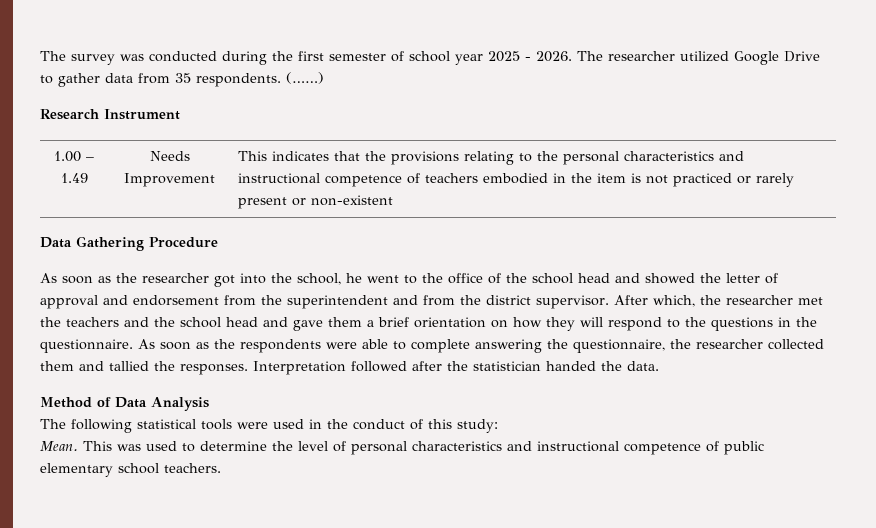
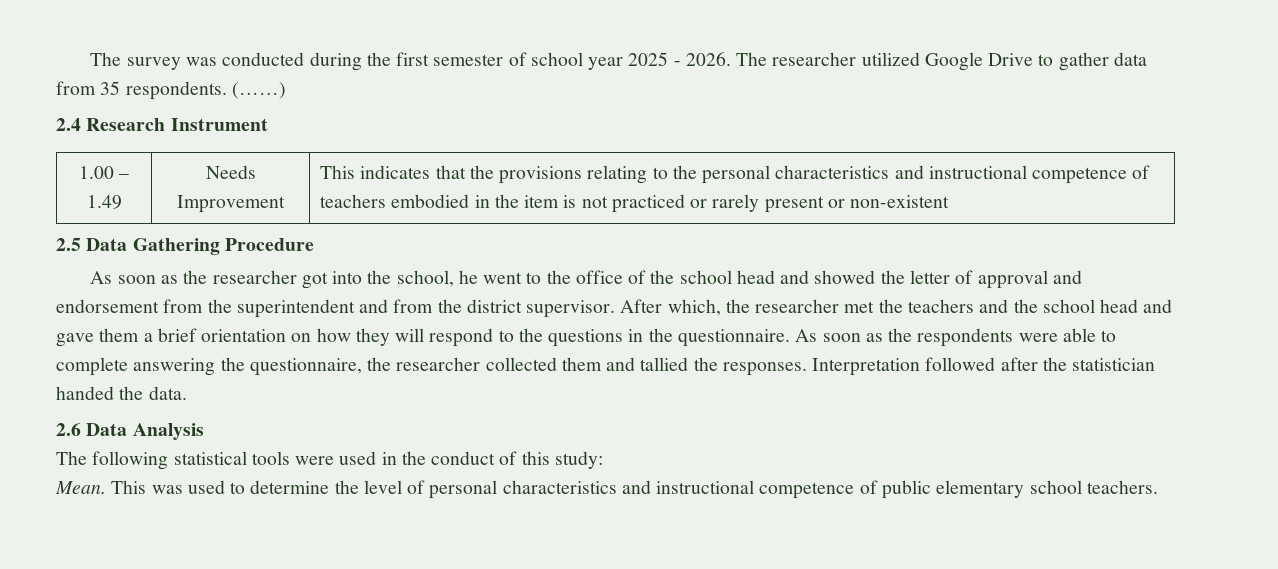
- Research Instrument
+ 2.4 Research Instrument
- Data Gathering Procedure
+ 2.5 Data Gathering Procedure
- Method of Data Analysis
+ 2.6 Data Analysis

